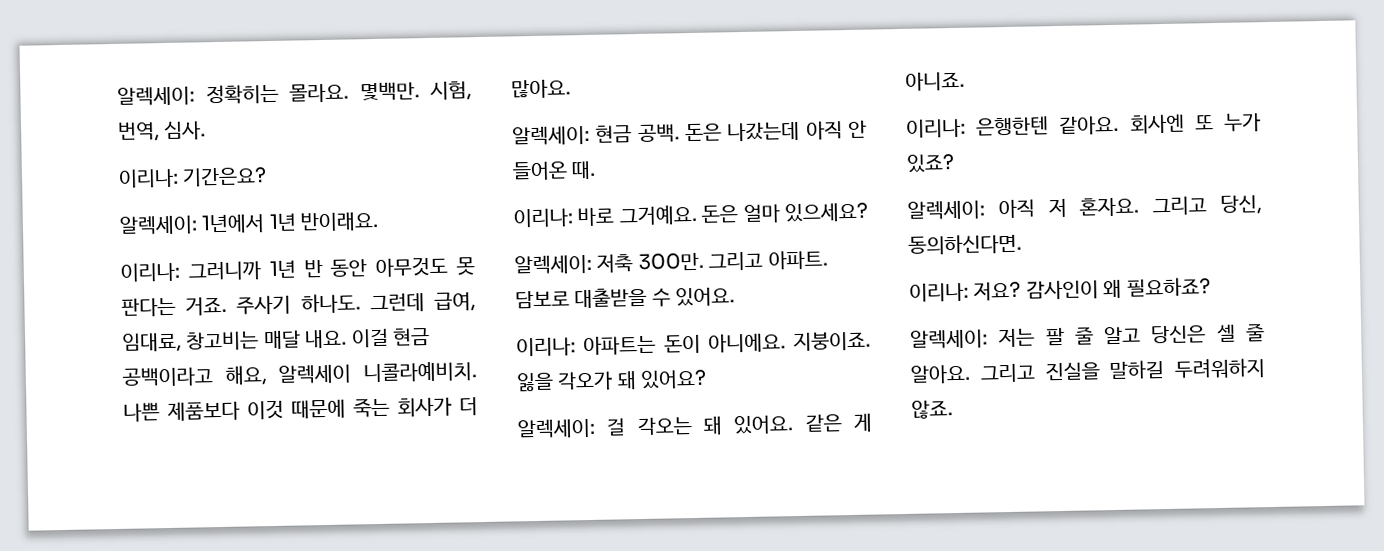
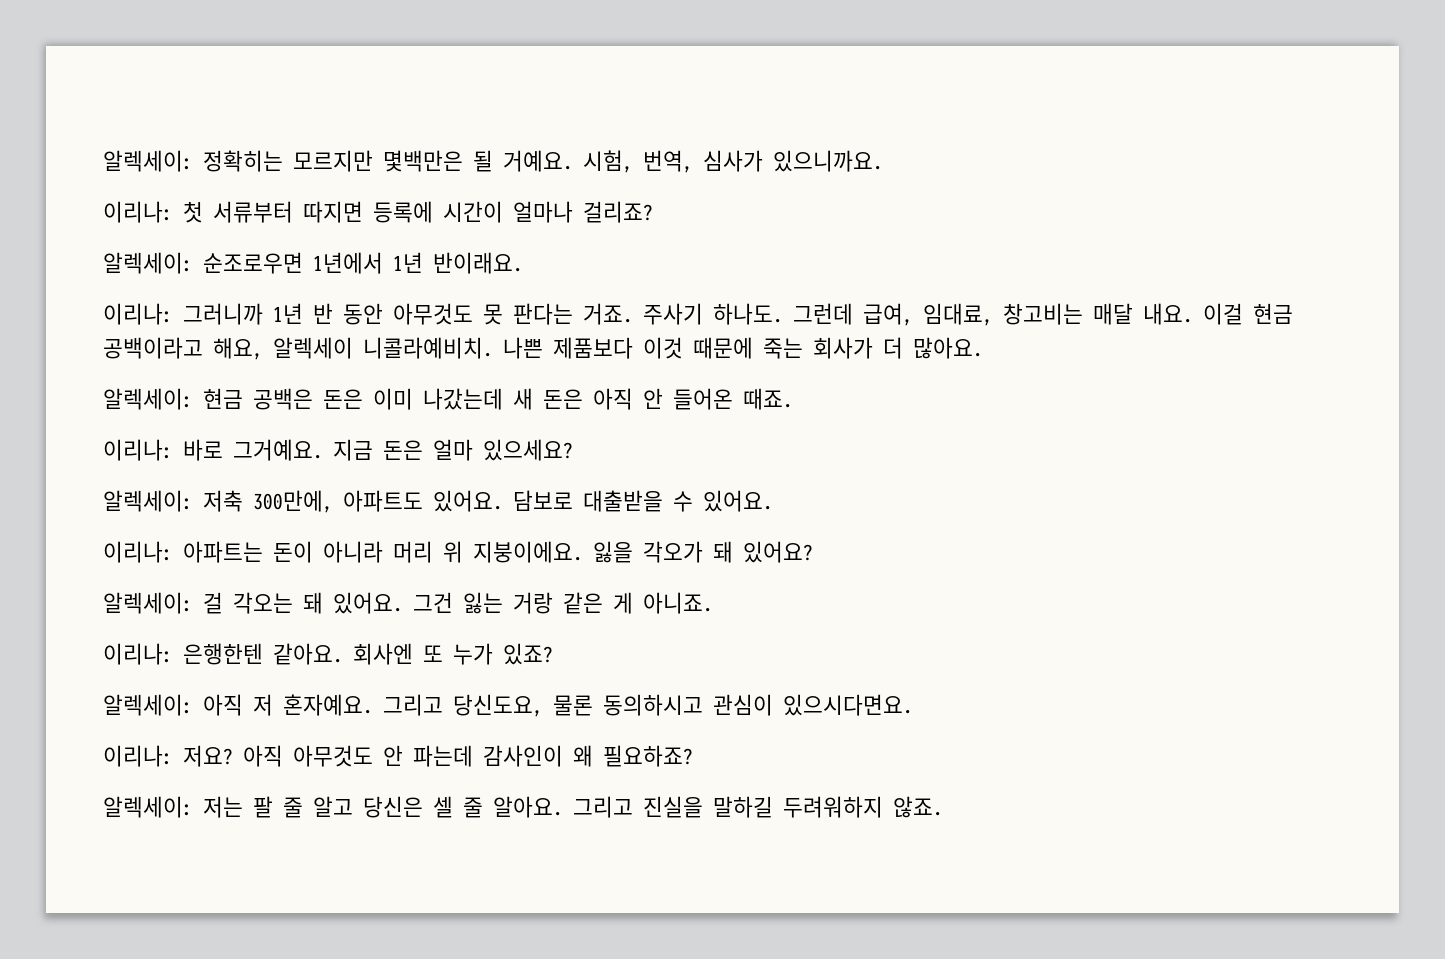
- 알렉세이: 정확히는 몰라요. 몇백만. 시험, 번역, 심사.
- 이리나: 기간은요?
- 알렉세이: 1년에서 1년 반이래요.
+ 알렉세이: 정확히는 모르지만 몇백만은 될 거예요. 시험, 번역, 심사가 있으니까요.
+ 이리나: 첫 서류부터 따지면 등록에 시간이 얼마나 걸리죠?
+ 알렉세이: 순조로우면 1년에서 1년 반이래요.
- 알렉세이: 현금 공백. 돈은 나갔는데 아직 안 들어온 때.
+ 알렉세이: 현금 공백은 돈은 이미 나갔는데 새 돈은 아직 안 들어온 때죠.
- 돈은 얼마 있으세요?
+ 지금 돈은 얼마 있으세요?
- 알렉세이: 저축 300만. 그리고 아파트.
+ 알렉세이: 저축 300만에, 아파트도 있어요.
- 이리나: 아파트는 돈이 아니에요. 지붕이죠.
+ 이리나: 아파트는 돈이 아니라 머리 위 지붕이에요.
- 같은 게 아니죠.
+ 그건 잃는 거랑 같은 게 아니죠.
- 알렉세이: 아직 저 혼자요. 그리고 당신, 동의하신다면.
- 이리나: 저요? 감사인이 왜 필요하죠?
+ 알렉세이: 아직 저 혼자예요. 그리고 당신도요, 물론 동의하시고 관심이 있으시다면요.
+ 이리나: 저요? 아직 아무것도 안 파는데 감사인이 왜 필요하죠?

